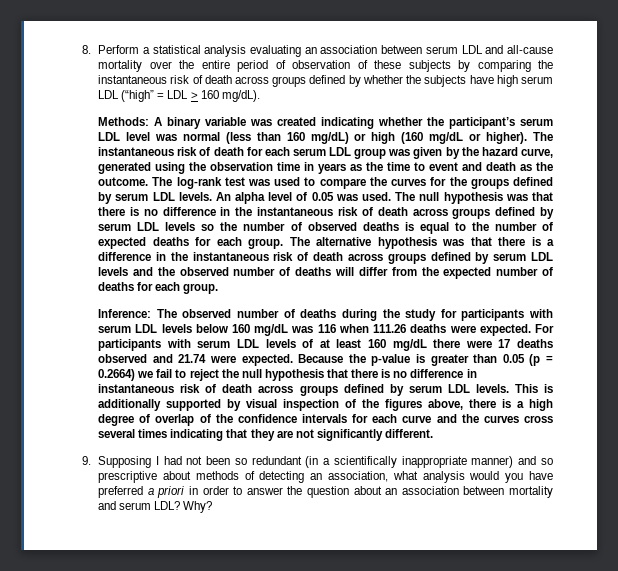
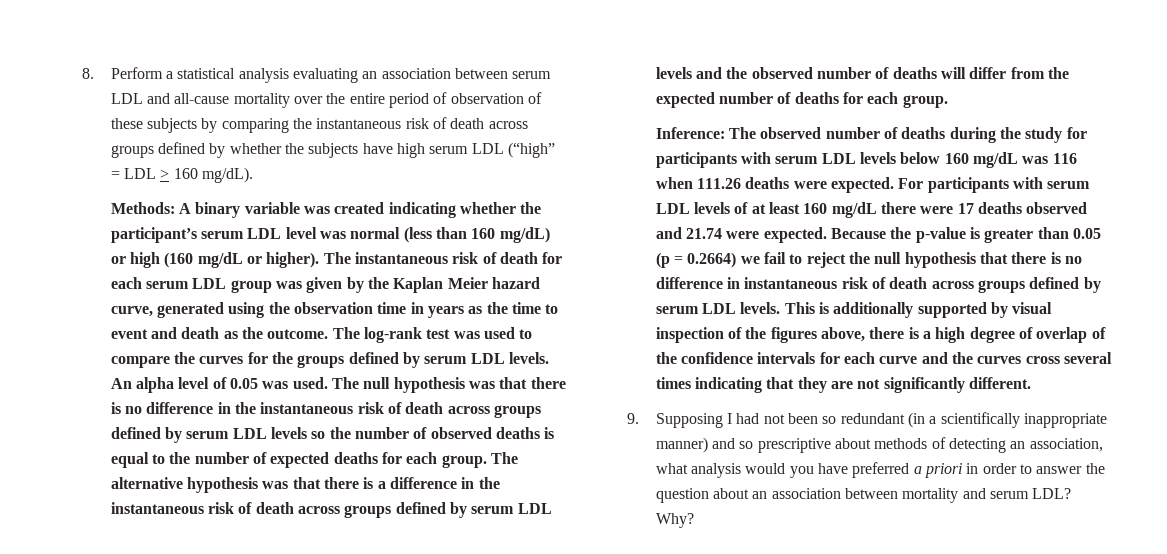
- The instantaneous risk of death for each serum LDL group was given by the hazard curve, generated using the observation time in years as the time to event and death as the outcome.
+ The instantaneous risk of death for each serum LDL group was given by the Kaplan Meier hazard curve, generated using the observation time in years as the time to event and death as the outcome.

